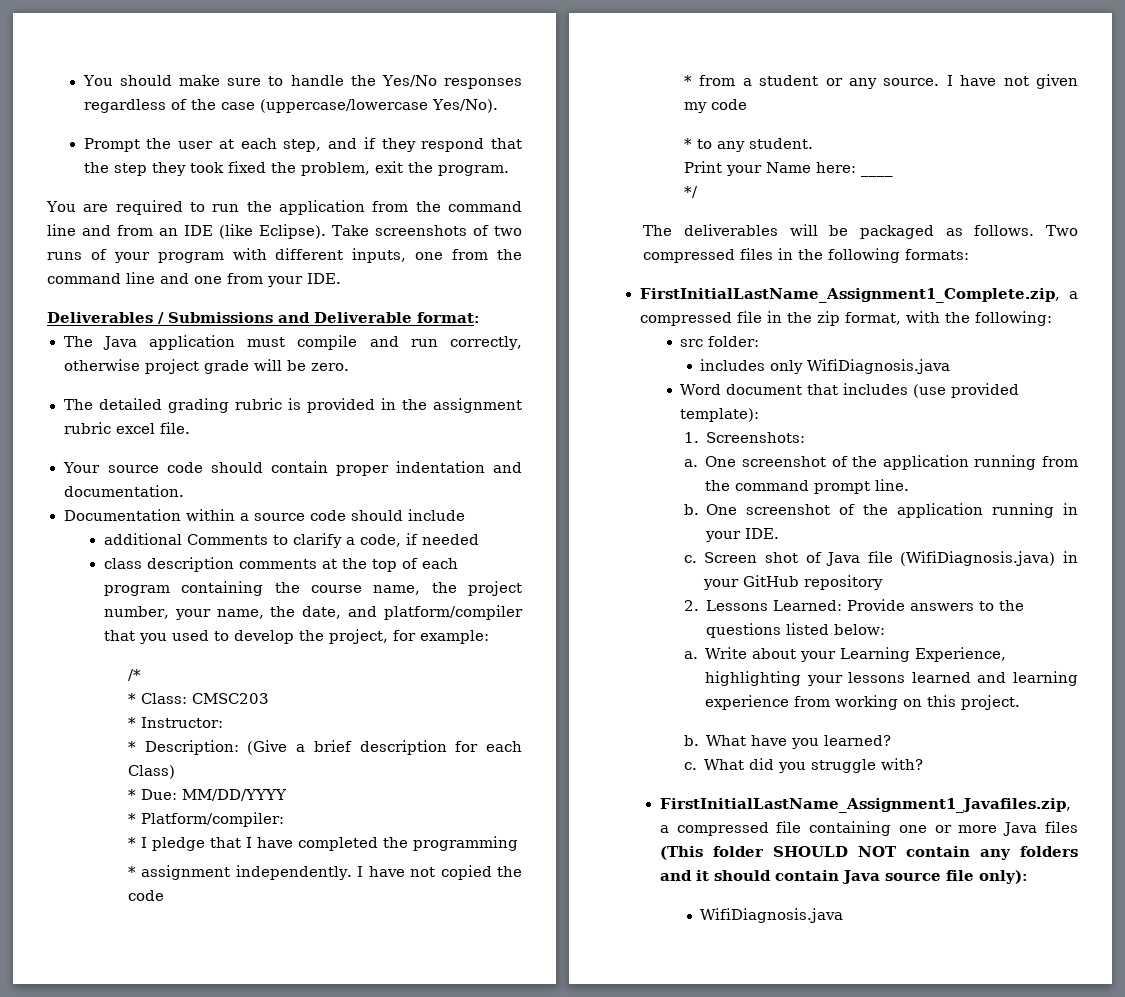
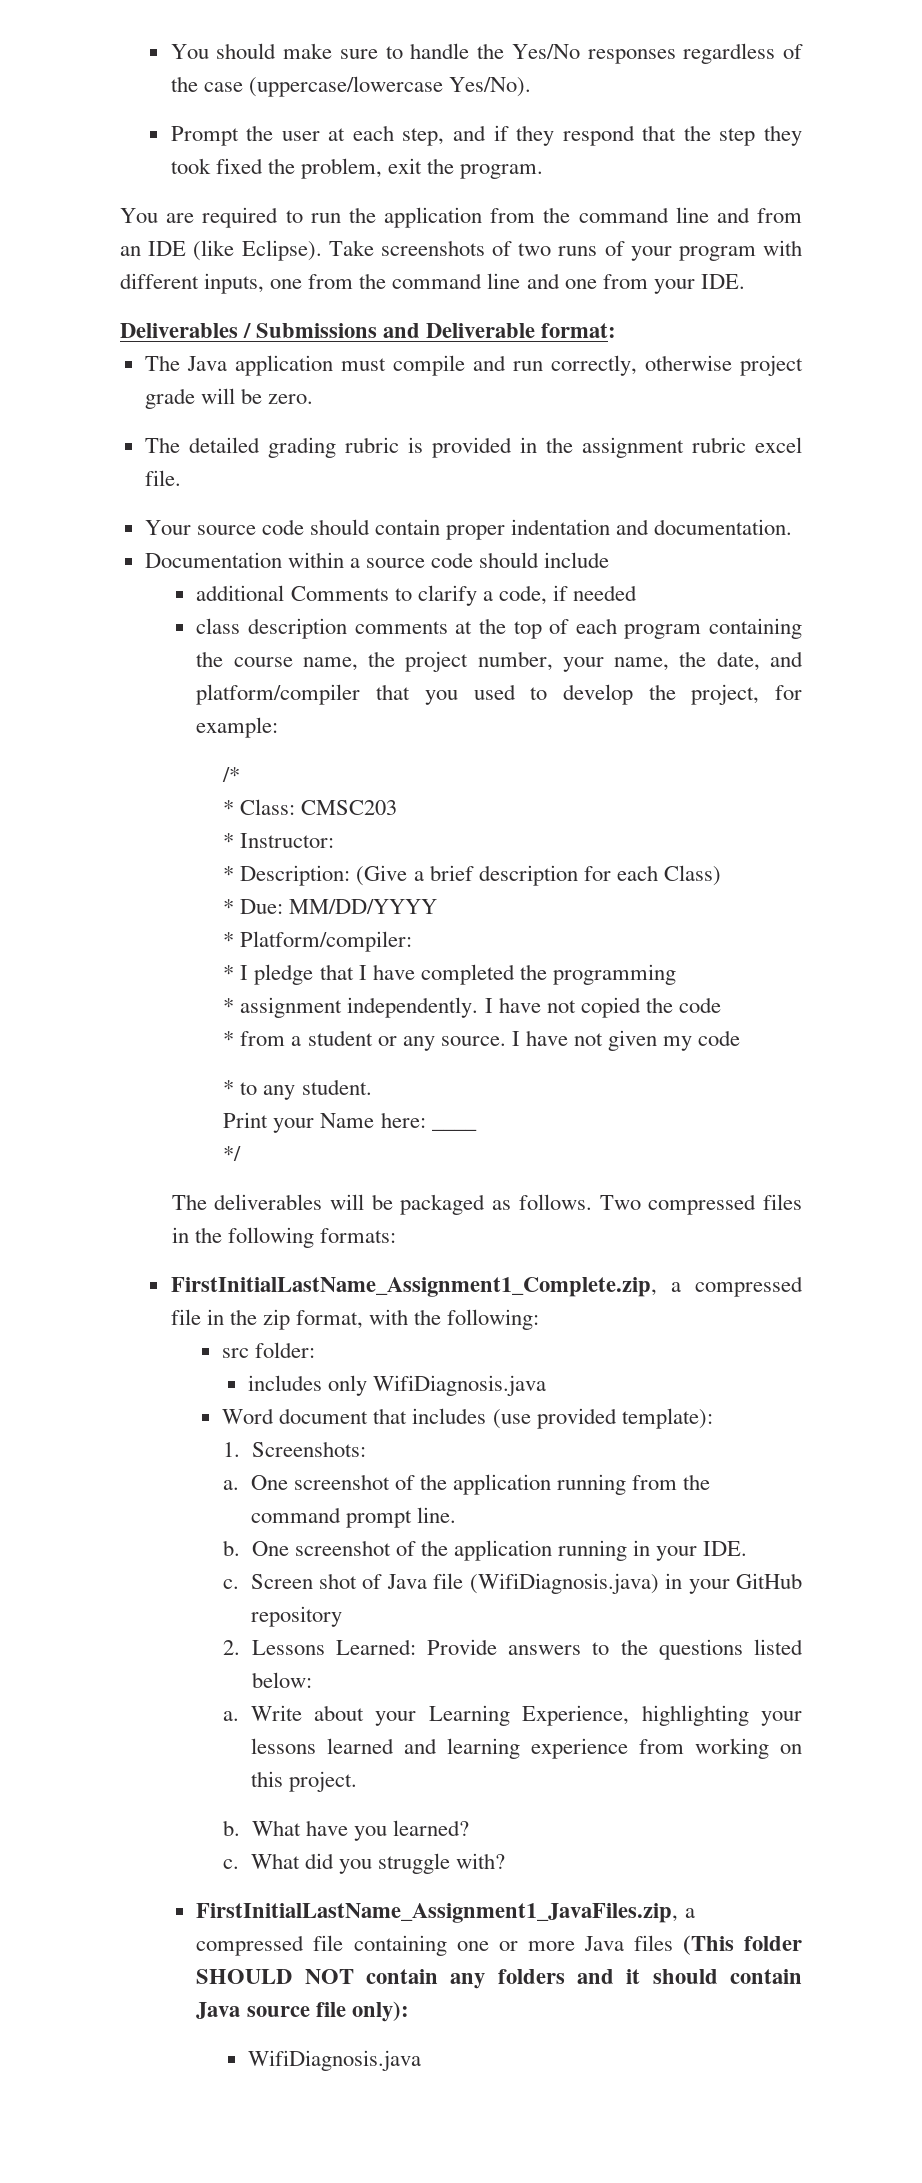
- FirstInitialLastName_Assignment1_Javafiles.zip, a compressed file containing one or more Java files (This folder SHOULD NOT contain any folders and it should contain Java source file only):
+ FirstInitialLastName_Assignment1_JavaFiles.zip, a compressed file containing one or more Java files (This folder SHOULD NOT contain any folders and it should contain Java source file only):

